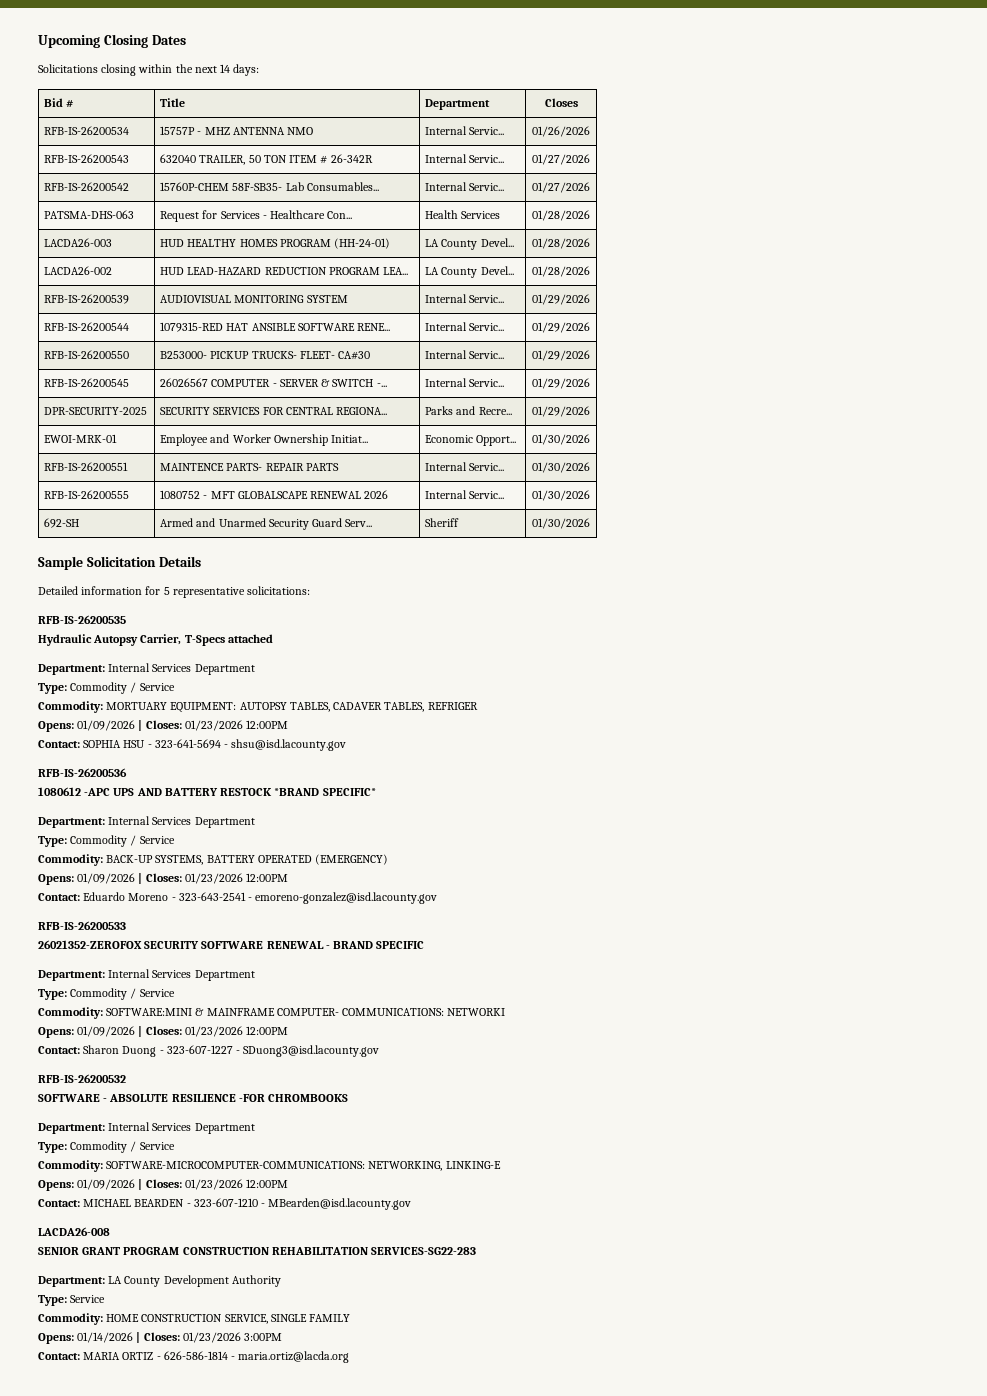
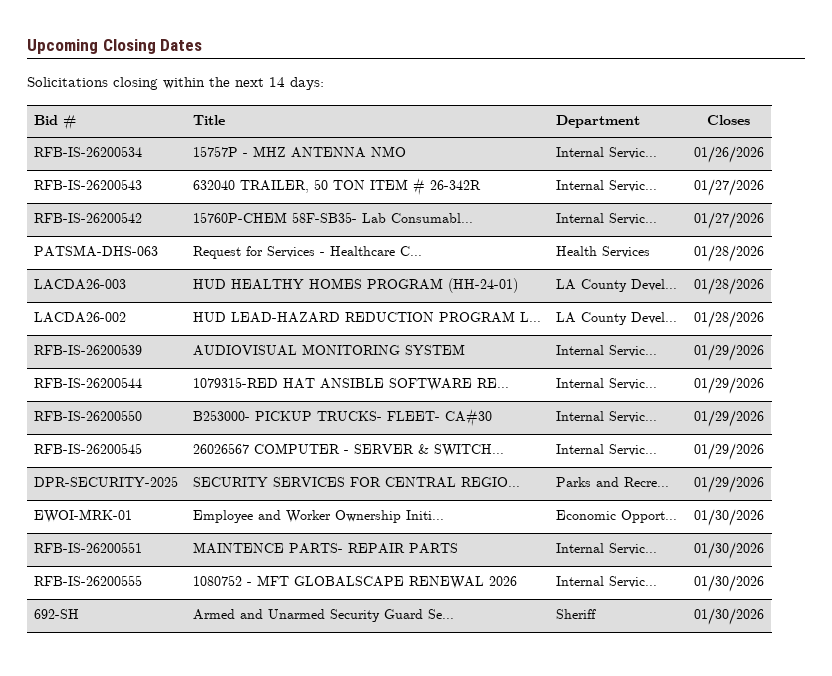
- RFB-IS-26200542 | 15760P-CHEM 58F-SB35- Lab Consumables... | Internal Servic... | 01/27/2026
+ RFB-IS-26200542 | 15760P-CHEM 58F-SB35- Lab Consumabl... | Internal Servic... | 01/27/2026
- PATSMA-DHS-063 | Request for Services - Healthcare Con... | Health Services | 01/28/2026
+ PATSMA-DHS-063 | Request for Services - Healthcare C... | Health Services | 01/28/2026
- LACDA26-002 | HUD LEAD-HAZARD REDUCTION PROGRAM LEA... | LA County Devel... | 01/28/2026
+ LACDA26-002 | HUD LEAD-HAZARD REDUCTION PROGRAM L... | LA County Devel... | 01/28/2026
- RFB-IS-26200544 | 1079315-RED HAT ANSIBLE SOFTWARE RENE... | Internal Servic... | 01/29/2026
+ RFB-IS-26200544 | 1079315-RED HAT ANSIBLE SOFTWARE RE... | Internal Servic... | 01/29/2026
- RFB-IS-26200545 | 26026567 COMPUTER - SERVER & SWITCH -... | Internal Servic... | 01/29/2026
+ RFB-IS-26200545 | 26026567 COMPUTER - SERVER & SWITCH... | Internal Servic... | 01/29/2026
- DPR-SECURITY-2025 | SECURITY SERVICES FOR CENTRAL REGIONA... | Parks and Recre... | 01/29/2026
+ DPR-SECURITY-2025 | SECURITY SERVICES FOR CENTRAL REGIO... | Parks and Recre... | 01/29/2026
- EWOI-MRK-01 | Employee and Worker Ownership Initiat... | Economic Opport... | 01/30/2026
+ EWOI-MRK-01 | Employee and Worker Ownership Initi... | Economic Opport... | 01/30/2026
- 692-SH | Armed and Unarmed Security Guard Serv... | Sheriff | 01/30/2026
+ 692-SH | Armed and Unarmed Security Guard Se... | Sheriff | 01/30/2026
- Sample Solicitation Details
- Detailed information for 5 representative solicitations:
- RFB-IS-26200535
- Hydraulic Autopsy Carrier, T-Specs attached
- Department: Internal Services Department
- Type: Commodity / Service
- Commodity: MORTUARY EQUIPMENT: AUTOPSY TABLES, CADAVER TABLES, REFRIGER
- Opens: 01/09/2026 | Closes: 01/23/2026 12:00PM
- Contact: SOPHIA HSU - 323-641-5694 - shsu@isd.lacounty.gov
- RFB-IS-26200536
- 1080612 -APC UPS AND BATTERY RESTOCK *BRAND SPECIFIC*
- Department: Internal Services Department
- Type: Commodity / Service
- Commodity: BACK-UP SYSTEMS, BATTERY OPERATED (EMERGENCY)
- Opens: 01/09/2026 | Closes: 01/23/2026 12:00PM
- Contact: Eduardo Moreno - 323-643-2541 - emoreno-gonzalez@isd.lacounty.gov
- RFB-IS-26200533
- 26021352-ZEROFOX SECURITY SOFTWARE RENEWAL - BRAND SPECIFIC
- Department: Internal Services Department
- Type: Commodity / Service
- Commodity: SOFTWARE:MINI & MAINFRAME COMPUTER- COMMUNICATIONS: NETWORKI
- Opens: 01/09/2026 | Closes: 01/23/2026 12:00PM
- Contact: Sharon Duong - 323-607-1227 - SDuong3@isd.lacounty.gov
- RFB-IS-26200532
- SOFTWARE - ABSOLUTE RESILIENCE -FOR CHROMBOOKS
- Department: Internal Services Department
- Type: Commodity / Service
- Commodity: SOFTWARE-MICROCOMPUTER-COMMUNICATIONS: NETWORKING, LINKING-E
- Opens: 01/09/2026 | Closes: 01/23/2026 12:00PM
- Contact: MICHAEL BEARDEN - 323-607-1210 - MBearden@isd.lacounty.gov
- LACDA26-008
- SENIOR GRANT PROGRAM CONSTRUCTION REHABILITATION SERVICES-SG22-283
- Department: LA County Development Authority
- Type: Service
- Commodity: HOME CONSTRUCTION SERVICE, SINGLE FAMILY
- Opens: 01/14/2026 | Closes: 01/23/2026 3:00PM
- Contact: MARIA ORTIZ - 626-586-1814 - maria.ortiz@lacda.org

